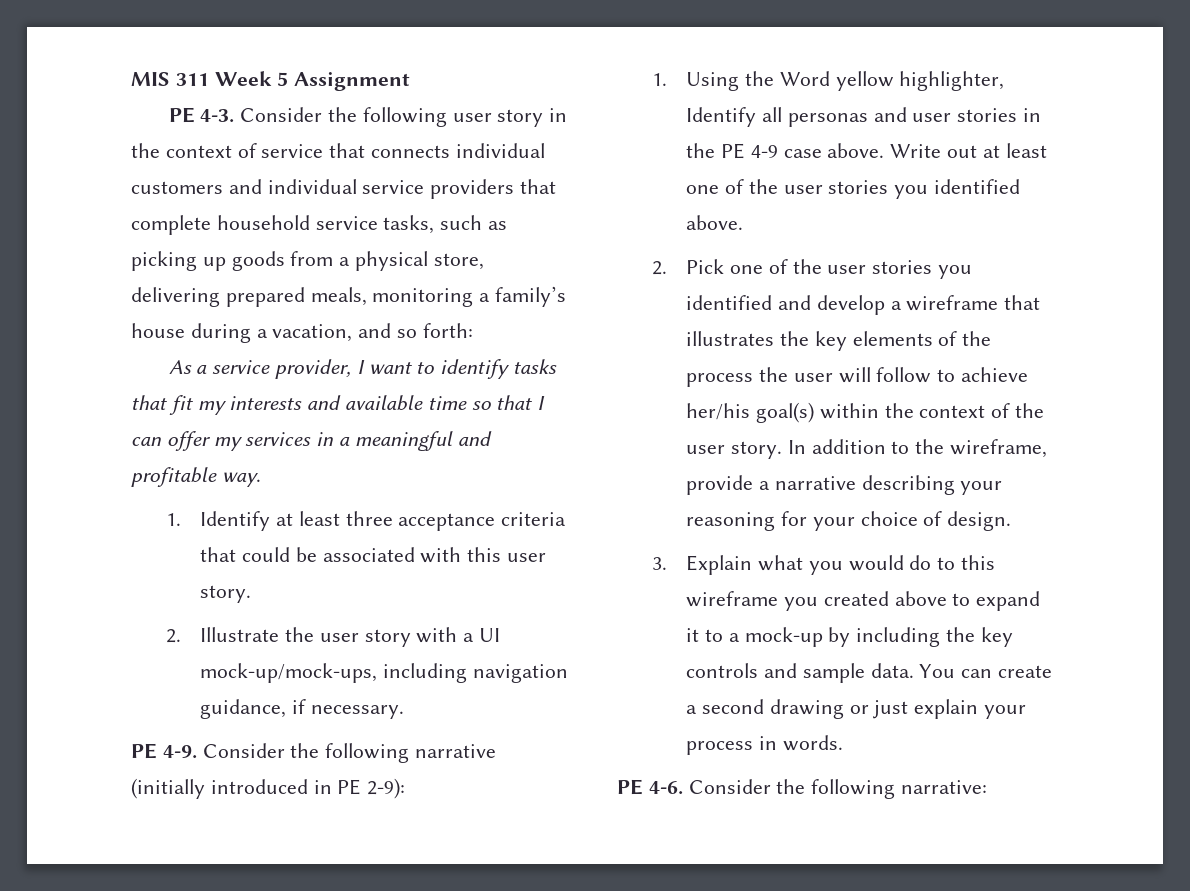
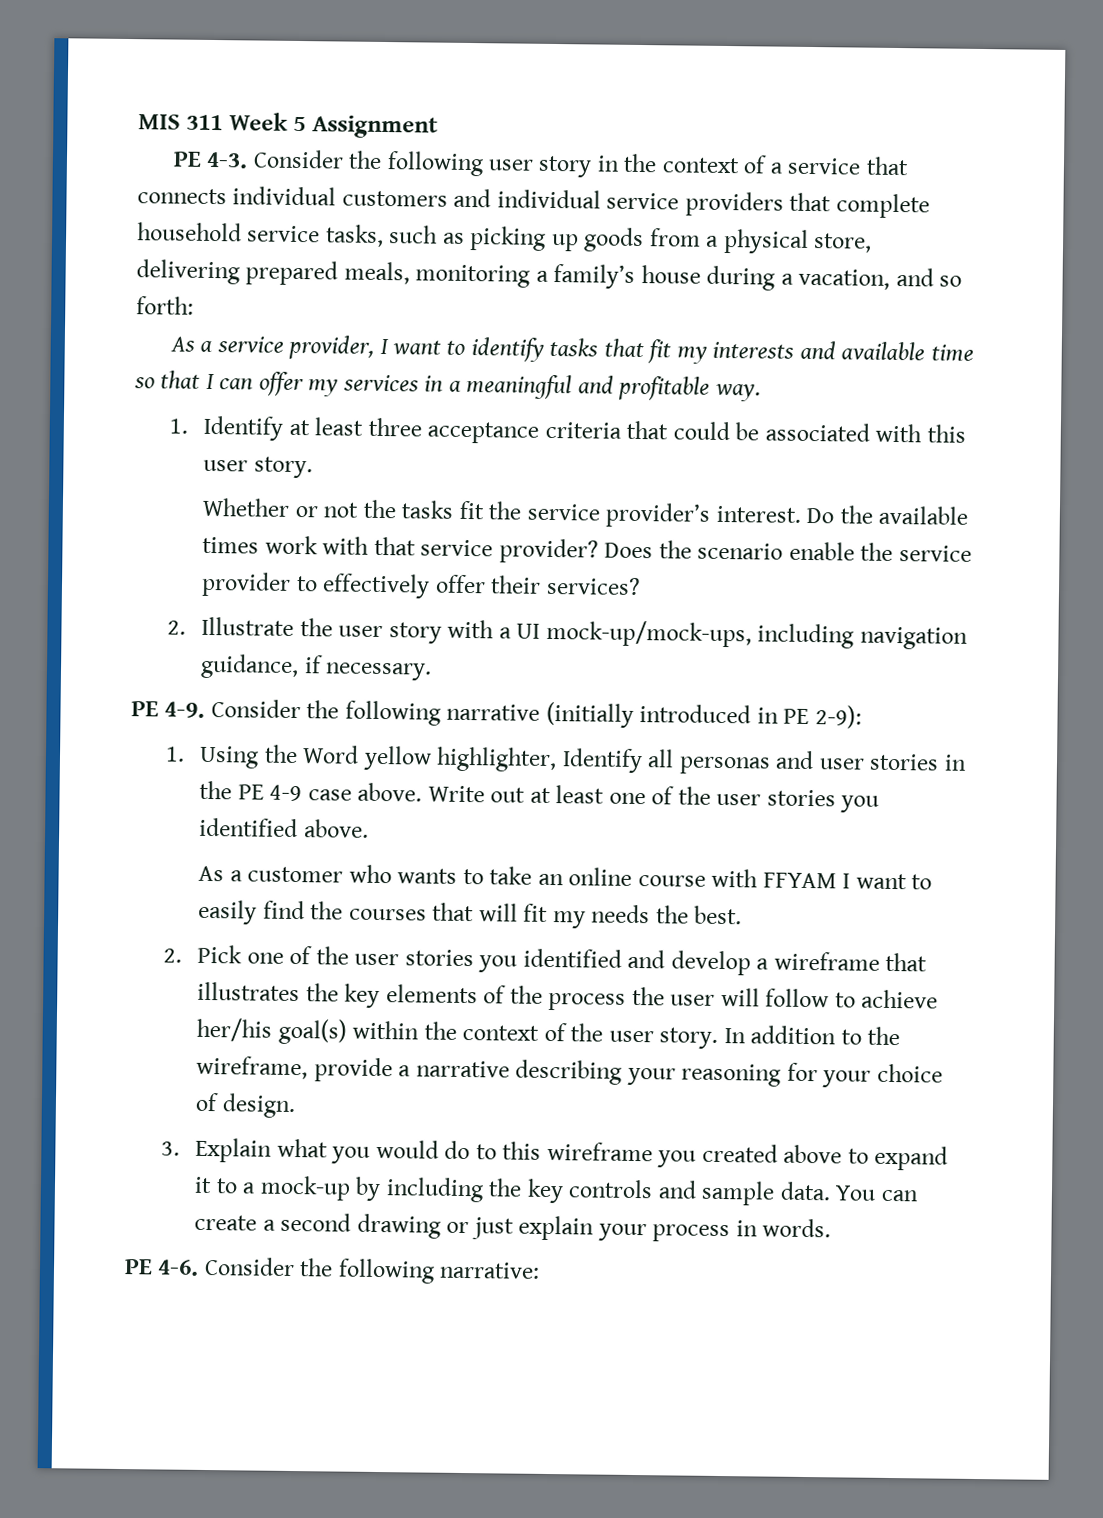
- Consider the following user story in the context of service that connects individual customers and individual service providers that complete household service tasks, such as picking up goods from a physical store, delivering prepared meals, monitoring a family’s house during a vacation, and so forth:
+ Consider the following user story in the context of a service that connects individual customers and individual service providers that complete household service tasks, such as picking up goods from a physical store, delivering prepared meals, monitoring a family’s house during a vacation, and so forth:
+ Whether or not the tasks fit the service provider’s interest. Do the available times work with that service provider? Does the scenario enable the service provider to effectively offer their services?
+ As a customer who wants to take an online course with FFYAM I want to easily find the courses that will fit my needs the best.

